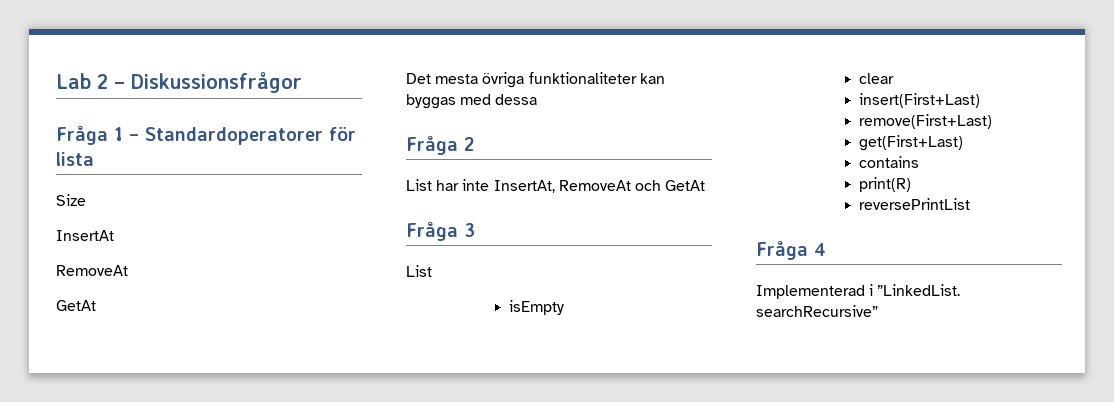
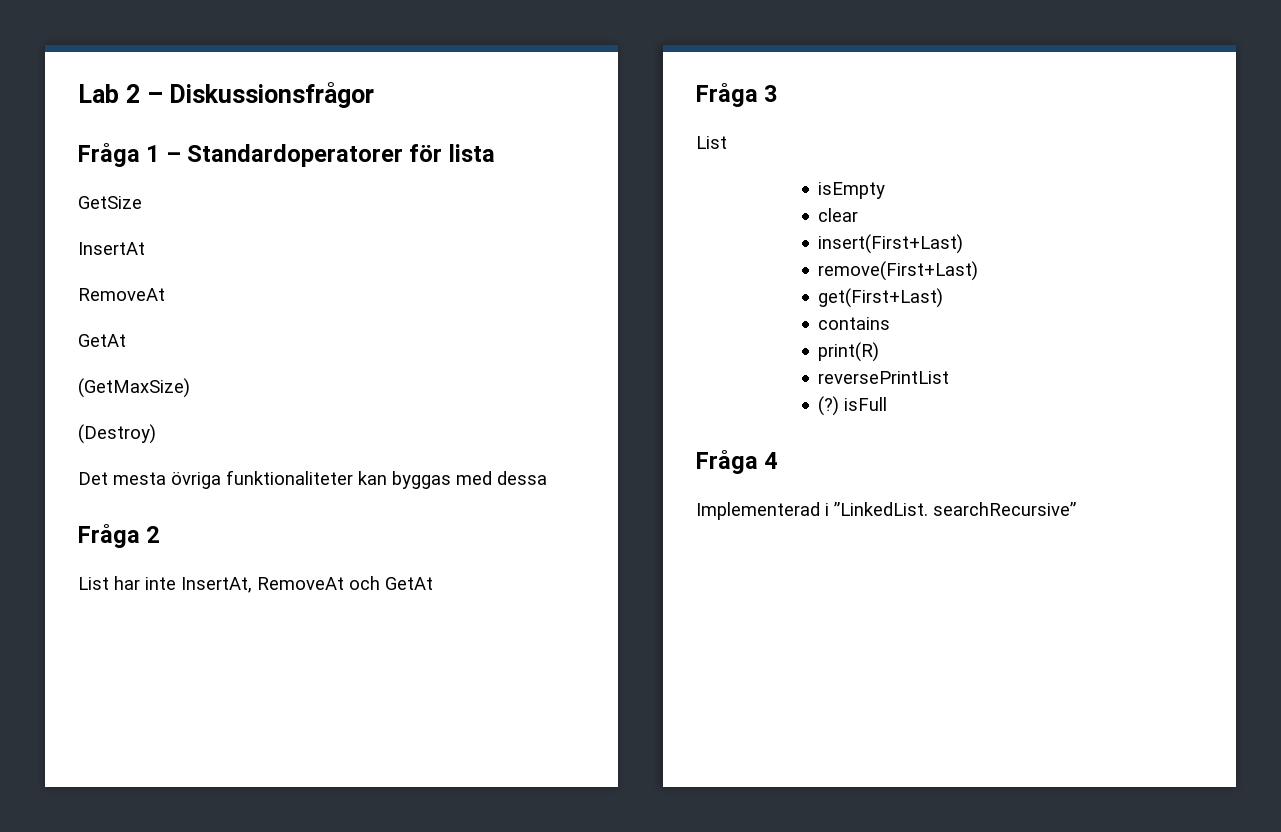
- Size
+ GetSize
+ (GetMaxSize)
+ (Destroy)
+ (?) isFull

